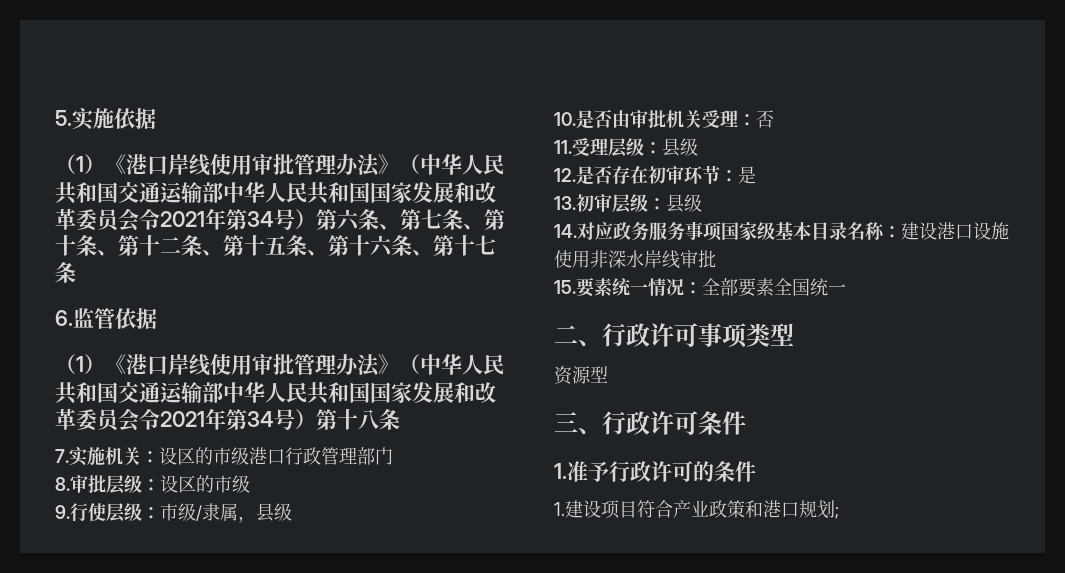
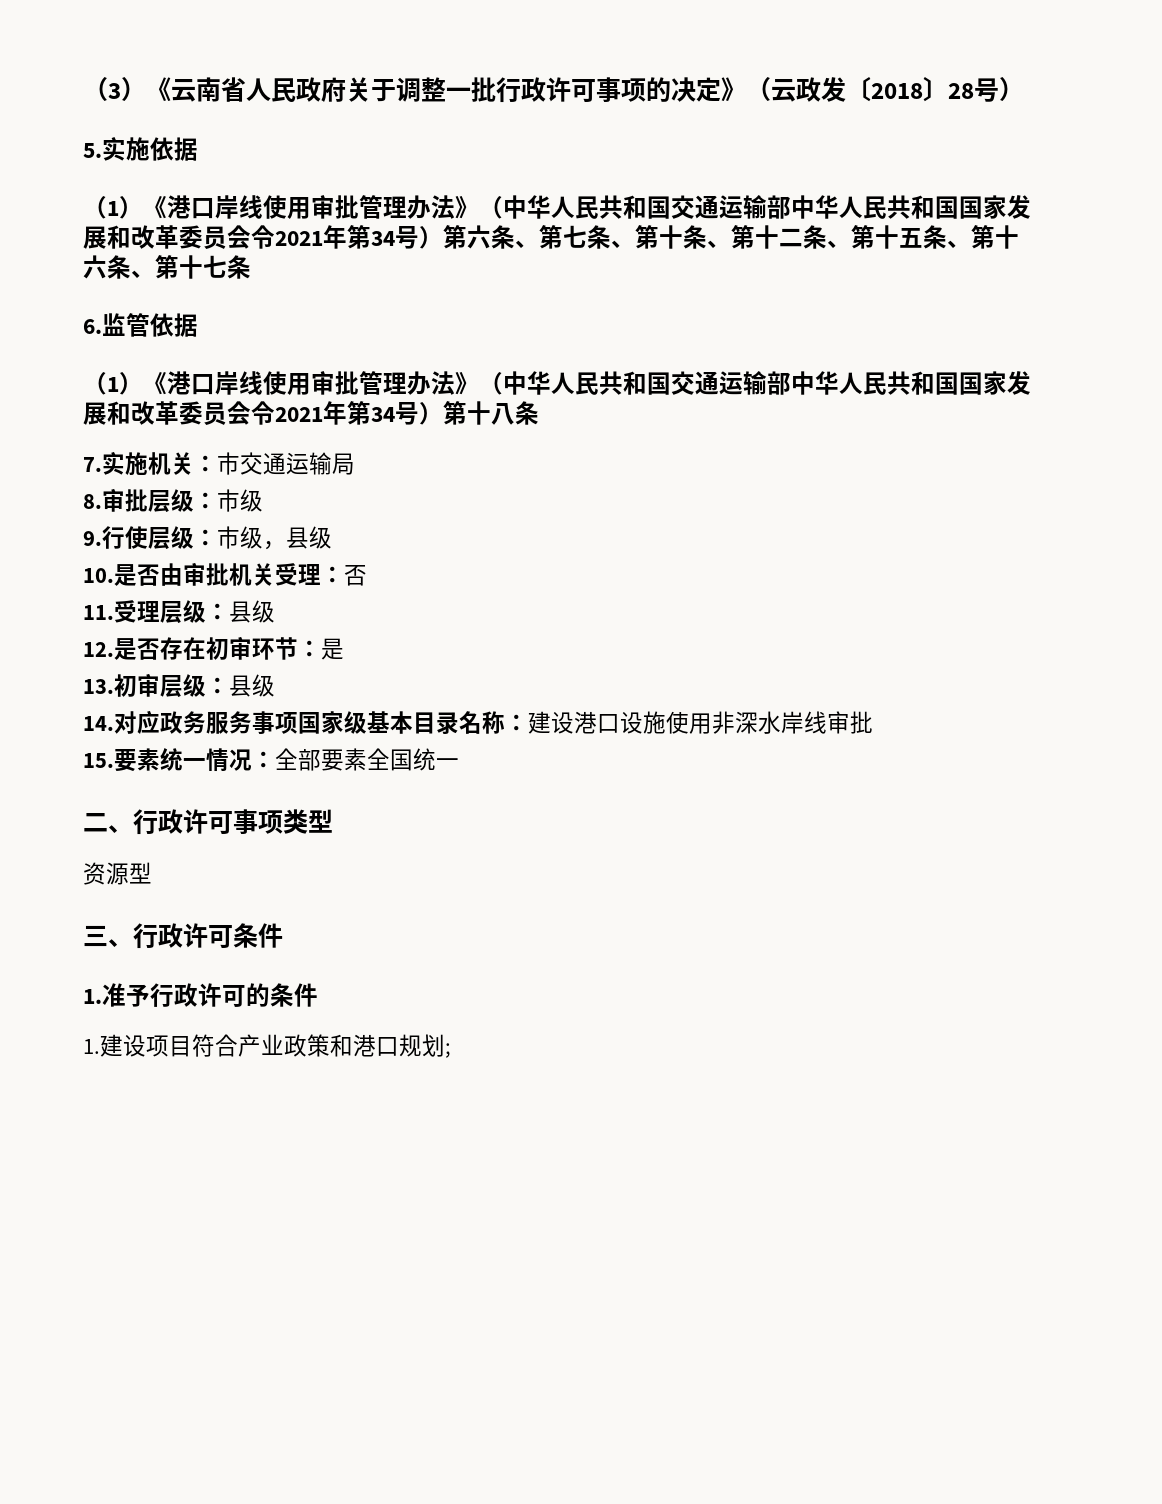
+ （3）《云南省人民政府关于调整一批行政许可事项的决定》（云政发〔2018〕28号）
- 7.实施机关：设区的市级港口行政管理部门
+ 7.实施机关：市交通运输局
- 8.审批层级：设区的市级
+ 8.审批层级：市级
- 9.行使层级：市级/隶属，县级
+ 9.行使层级：市级，县级

